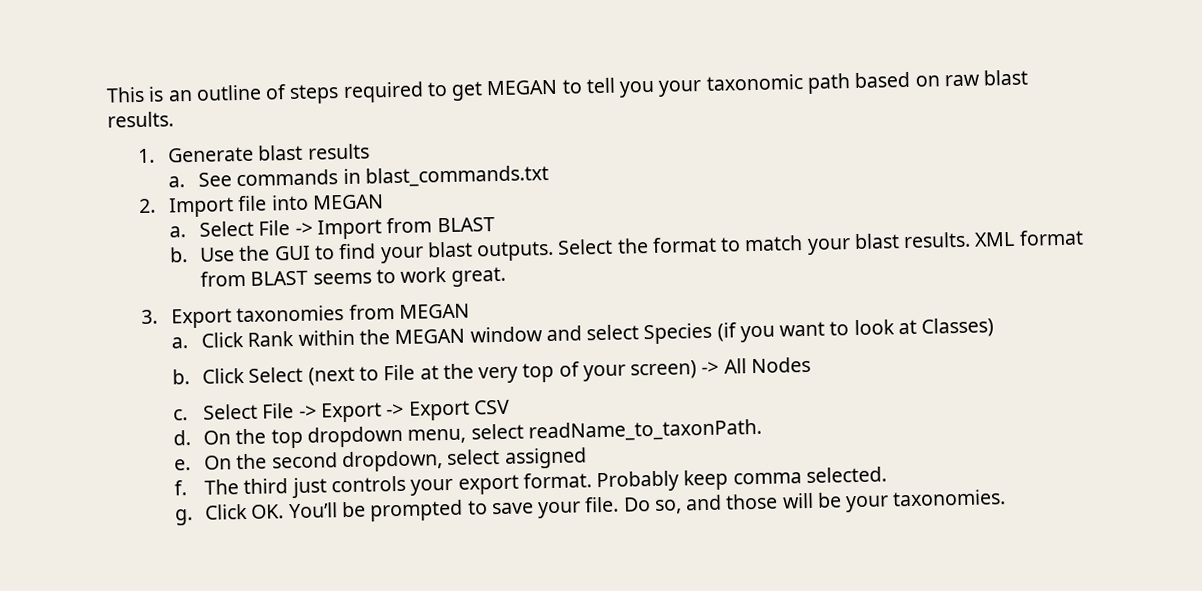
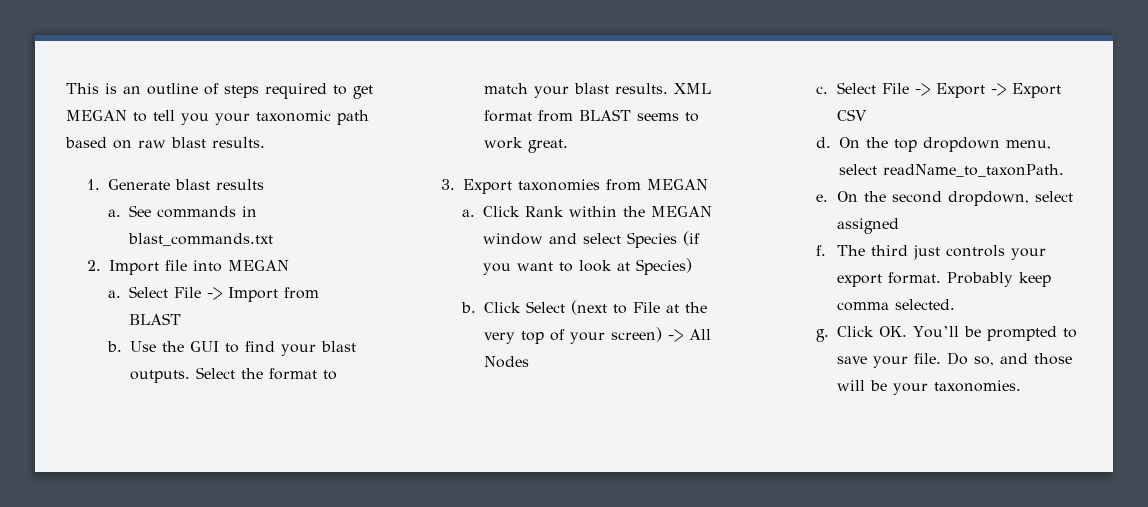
- Click Rank within the MEGAN window and select Species (if you want to look at Classes)
+ Click Rank within the MEGAN window and select Species (if you want to look at Species)

